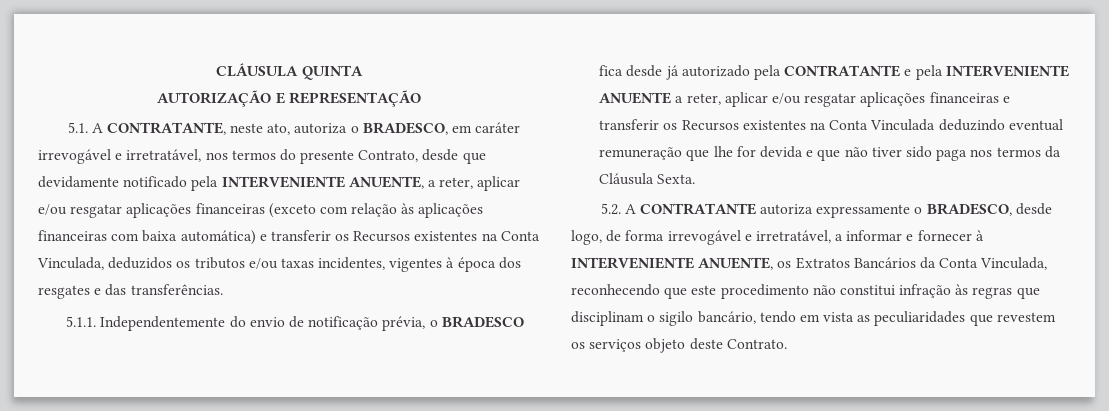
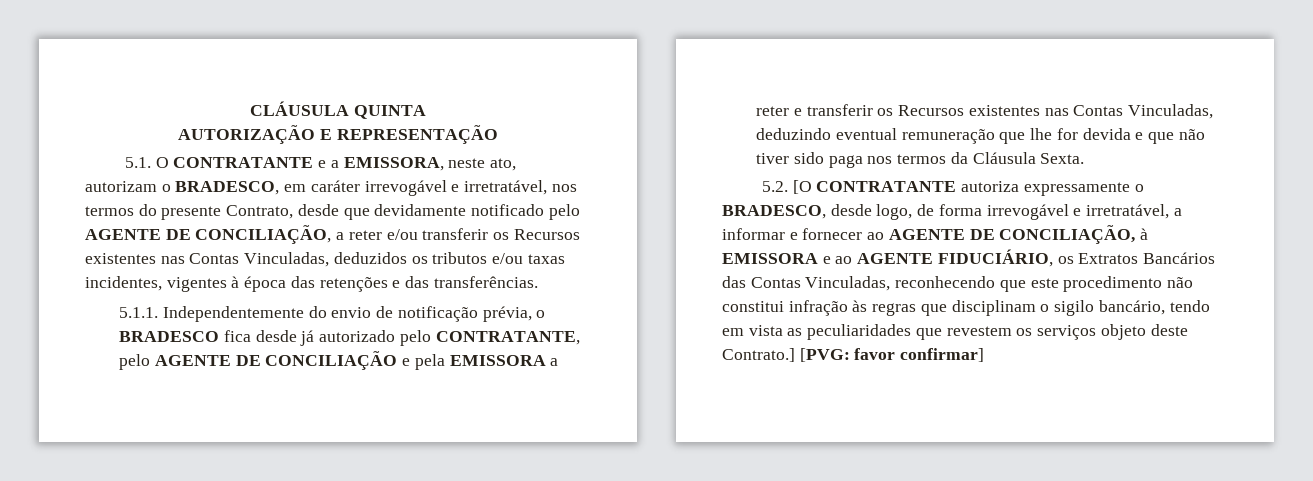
- 5.1. A CONTRATANTE, neste ato, autoriza o BRADESCO, em caráter irrevogável e irretratável, nos termos do presente Contrato, desde que devidamente notificado pela INTERVENIENTE ANUENTE, a reter, aplicar e/ou resgatar aplicações financeiras (exceto com relação às aplicações financeiras com baixa automática) e transferir os Recursos existentes na Conta Vinculada, deduzidos os tributos e/ou taxas incidentes, vigentes à época dos resgates e das transferências.
+ 5.1. O CONTRATANTE e a EMISSORA, neste ato, autorizam o BRADESCO, em caráter irrevogável e irretratável, nos termos do presente Contrato, desde que devidamente notificado pelo AGENTE DE CONCILIAÇÃO, a reter e/ou transferir os Recursos existentes nas Contas Vinculadas, deduzidos os tributos e/ou taxas incidentes, vigentes à época das retenções e das transferências.
- 5.1.1. Independentemente do envio de notificação prévia, o BRADESCO fica desde já autorizado pela CONTRATANTE e pela INTERVENIENTE ANUENTE a reter, aplicar e/ou resgatar aplicações financeiras e transferir os Recursos existentes na Conta Vinculada deduzindo eventual remuneração que lhe for devida e que não tiver sido paga nos termos da Cláusula Sexta.
+ 5.1.1. Independentemente do envio de notificação prévia, o BRADESCO fica desde já autorizado pelo CONTRATANTE, pelo AGENTE DE CONCILIAÇÃO e pela EMISSORA a reter e transferir os Recursos existentes nas Contas Vinculadas, deduzindo eventual remuneração que lhe for devida e que não tiver sido paga nos termos da Cláusula Sexta.
- 5.2. A CONTRATANTE autoriza expressamente o BRADESCO, desde logo, de forma irrevogável e irretratável, a informar e fornecer à INTERVENIENTE ANUENTE, os Extratos Bancários da Conta Vinculada, reconhecendo que este procedimento não constitui infração às regras que disciplinam o sigilo bancário, tendo em vista as peculiaridades que revestem os serviços objeto deste Contrato.
+ 5.2. [O CONTRATANTE autoriza expressamente o BRADESCO, desde logo, de forma irrevogável e irretratável, a informar e fornecer ao AGENTE DE CONCILIAÇÃO, à EMISSORA e ao AGENTE FIDUCIÁRIO, os Extratos Bancários das Contas Vinculadas, reconhecendo que este procedimento não constitui infração às regras que disciplinam o sigilo bancário, tendo em vista as peculiaridades que revestem os serviços objeto deste Contrato.] [PVG: favor confirmar]

